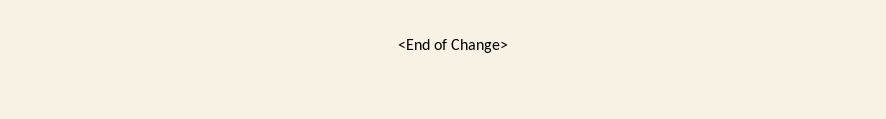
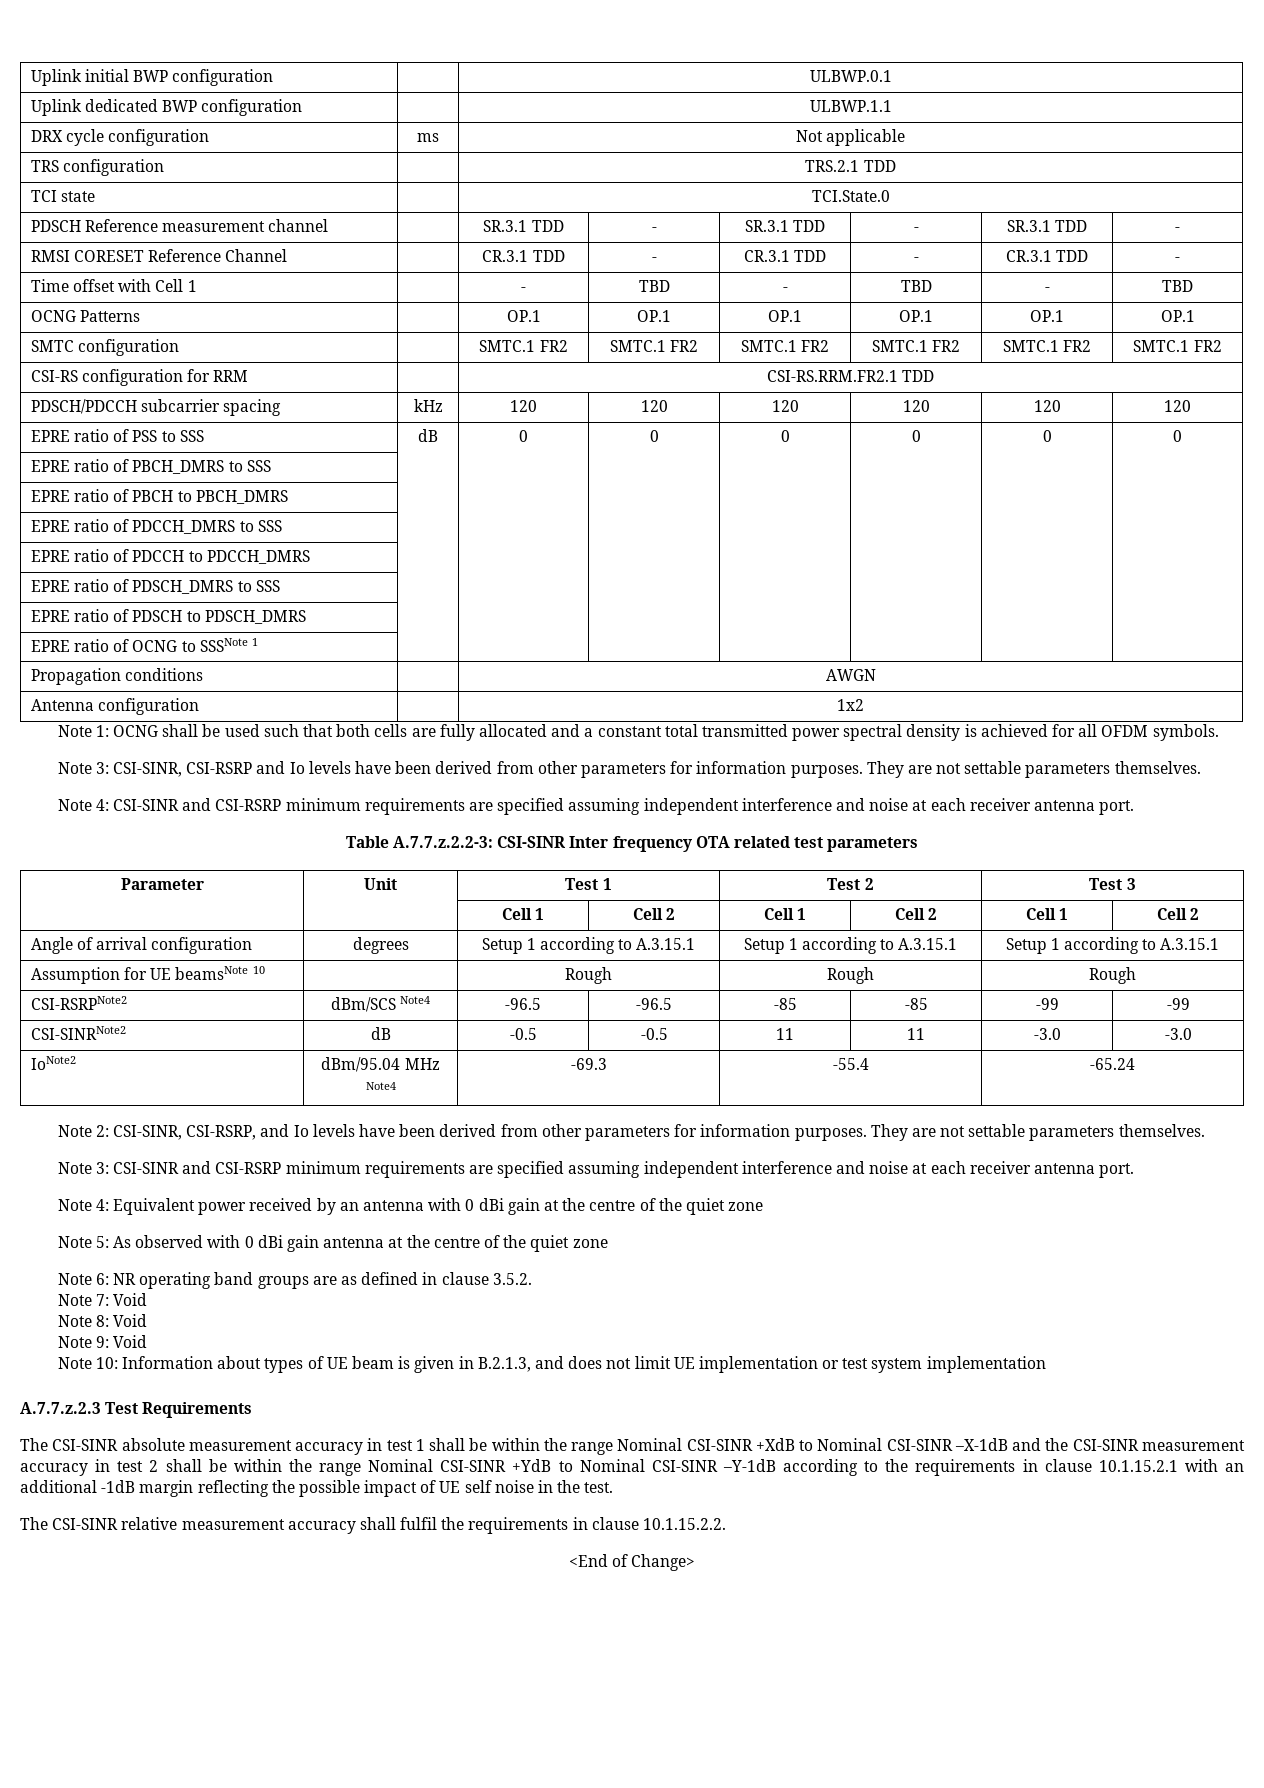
+ Uplink initial BWP configuration | | ULBWP.0.1
+ Uplink dedicated BWP configuration | | ULBWP.1.1
+ DRX cycle configuration | ms | Not applicable
+ TRS configuration | | TRS.2.1 TDD
+ TCI state | | TCI.State.0
+ PDSCH Reference measurement channel | | SR.3.1 TDD | - | SR.3.1 TDD | - | SR.3.1 TDD | -
+ RMSI CORESET Reference Channel | | CR.3.1 TDD | - | CR.3.1 TDD | - | CR.3.1 TDD | -
+ Time offset with Cell 1 | | - | TBD | - | TBD | - | TBD
+ OCNG Patterns | | OP.1 | OP.1 | OP.1 | OP.1 | OP.1 | OP.1
+ SMTC configuration | | SMTC.1 FR2 | SMTC.1 FR2 | SMTC.1 FR2 | SMTC.1 FR2 | SMTC.1 FR2 | SMTC.1 FR2
+ CSI-RS configuration for RRM | | CSI-RS.RRM.FR2.1 TDD
+ PDSCH/PDCCH subcarrier spacing | kHz | 120 | 120 | 120 | 120 | 120 | 120
+ EPRE ratio of PSS to SSS | dB | 0 | 0 | 0 | 0 | 0 | 0
+ EPRE ratio of PBCH_DMRS to SSS | | | | | | |
+ EPRE ratio of PBCH to PBCH_DMRS | | | | | | |
+ EPRE ratio of PDCCH_DMRS to SSS | | | | | | |
+ EPRE ratio of PDCCH to PDCCH_DMRS | | | | | | |
+ EPRE ratio of PDSCH_DMRS to SSS | | | | | | |
+ EPRE ratio of PDSCH to PDSCH_DMRS | | | | | | |
+ EPRE ratio of OCNG to SSSNote 1 | | | | | | |
+ Propagation conditions | | AWGN
+ Antenna configuration | | 1x2
+ Note 1: OCNG shall be used such that both cells are fully allocated and a constant total transmitted power spectral density is achieved for all OFDM symbols.
+ Note 3: CSI-SINR, CSI-RSRP and Io levels have been derived from other parameters for information purposes. They are not settable parameters themselves.
+ Note 4: CSI-SINR and CSI-RSRP minimum requirements are specified assuming independent interference and noise at each receiver antenna port.
+ Table A.7.7.z.2.2-3: CSI-SINR Inter frequency OTA related test parameters
+ Parameter | Unit | Test 1 | Test 2 | Test 3
+ | | Cell 1 | Cell 2 | Cell 1 | Cell 2 | Cell 1 | Cell 2
+ Angle of arrival configuration | degrees | Setup 1 according to A.3.15.1 | Setup 1 according to A.3.15.1 | Setup 1 according to A.3.15.1
+ Assumption for UE beamsNote 10 | | Rough | Rough | Rough
+ CSI-RSRPNote2 | dBm/SCS Note4 | -96.5 | -96.5 | -85 | -85 | -99 | -99
+ CSI-SINRNote2 | dB | -0.5 | -0.5 | 11 | 11 | -3.0 | -3.0
+ IoNote2 | dBm/95.04 MHz
+ Note4 | -69.3 | -55.4 | -65.24
+ Note 2: CSI-SINR, CSI-RSRP, and Io levels have been derived from other parameters for information purposes. They are not settable parameters themselves.
+ Note 3: CSI-SINR and CSI-RSRP minimum requirements are specified assuming independent interference and noise at each receiver antenna port.
+ Note 4: Equivalent power received by an antenna with 0 dBi gain at the centre of the quiet zone
+ Note 5: As observed with 0 dBi gain antenna at the centre of the quiet zone
+ Note 6: NR operating band groups are as defined in clause 3.5.2.
+ Note 7: Void
+ Note 8: Void
+ Note 9: Void
+ Note 10: Information about types of UE beam is given in B.2.1.3, and does not limit UE implementation or test system implementation
+ A.7.7.z.2.3 Test Requirements
+ The CSI-SINR absolute measurement accuracy in test 1 shall be within the range Nominal CSI-SINR +XdB to Nominal CSI-SINR –X-1dB and the CSI-SINR measurement accuracy in test 2 shall be within the range Nominal CSI-SINR +YdB to Nominal CSI-SINR –Y-1dB according to the requirements in clause 10.1.15.2.1 with an additional -1dB margin reflecting the possible impact of UE self noise in the test.
+ The CSI-SINR relative measurement accuracy shall fulfil the requirements in clause 10.1.15.2.2.

